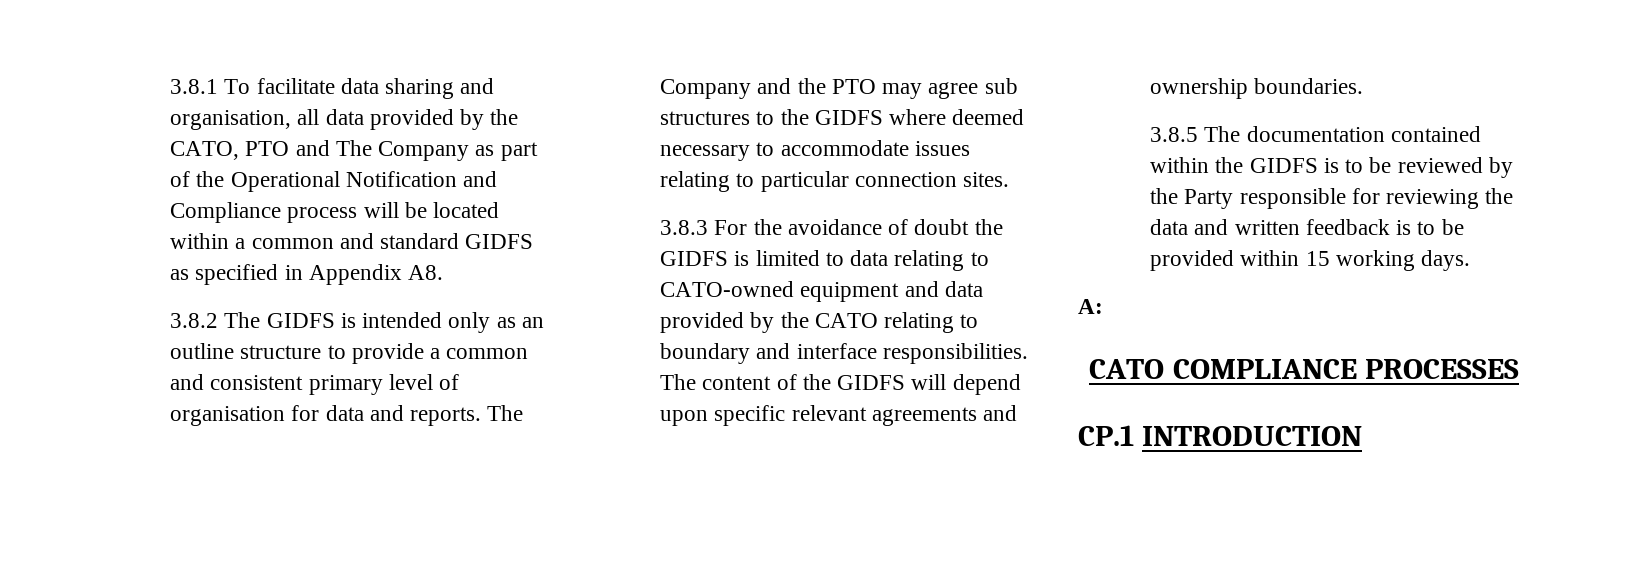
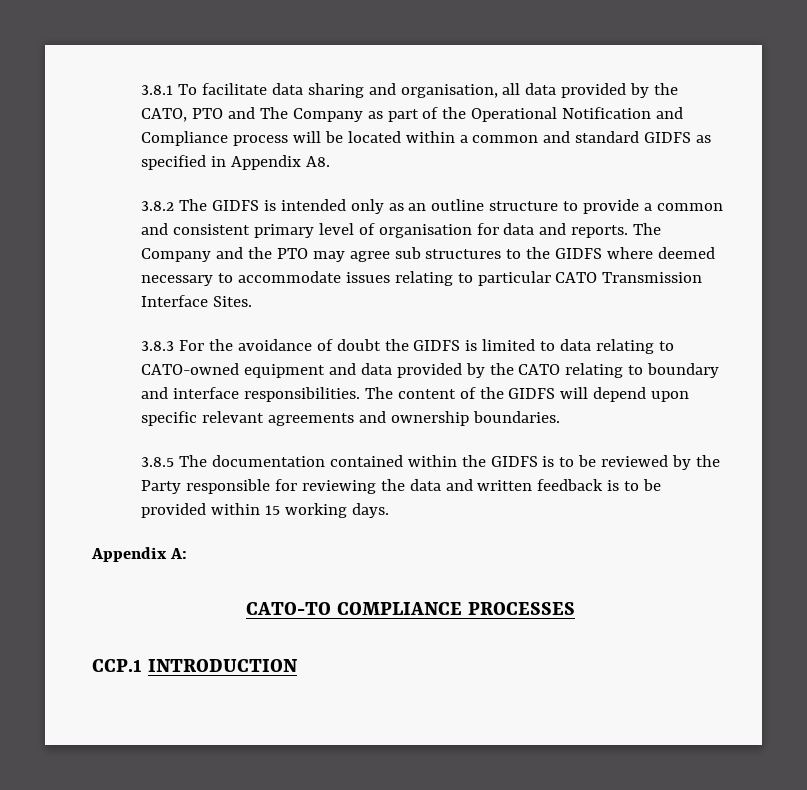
- The Company and the PTO may agree sub structures to the GIDFS where deemed necessary to accommodate issues relating to particular connection sites.
+ The Company and the PTO may agree sub structures to the GIDFS where deemed necessary to accommodate issues relating to particular CATO Transmission Interface Sites.
- A:
+ Appendix A:
- CATO COMPLIANCE PROCESSES
+ CATO-TO COMPLIANCE PROCESSES
- CP.1 INTRODUCTION
+ CCP.1 INTRODUCTION

